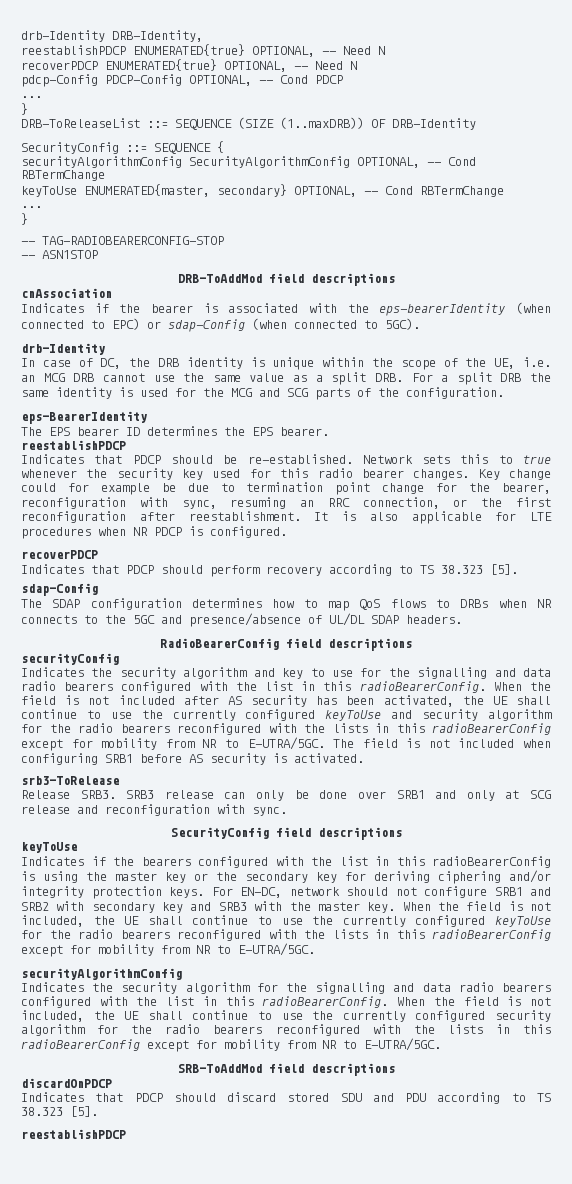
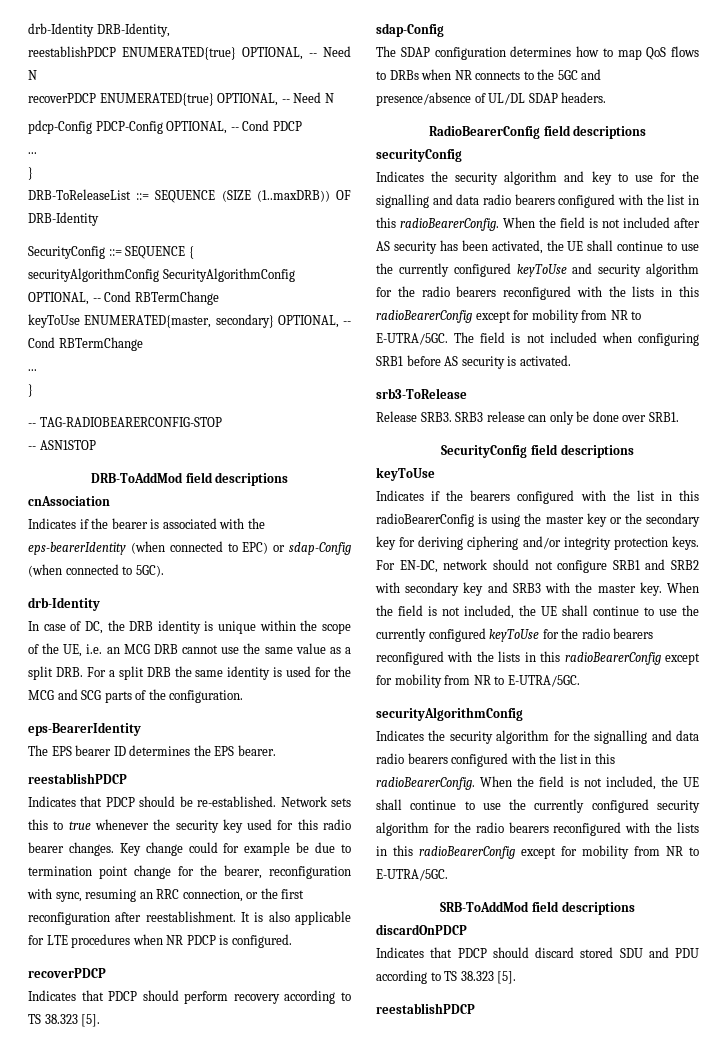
- SRB3 release can only be done over SRB1 and only at SCG release and reconfiguration with sync.
+ SRB3 release can only be done over SRB1.

